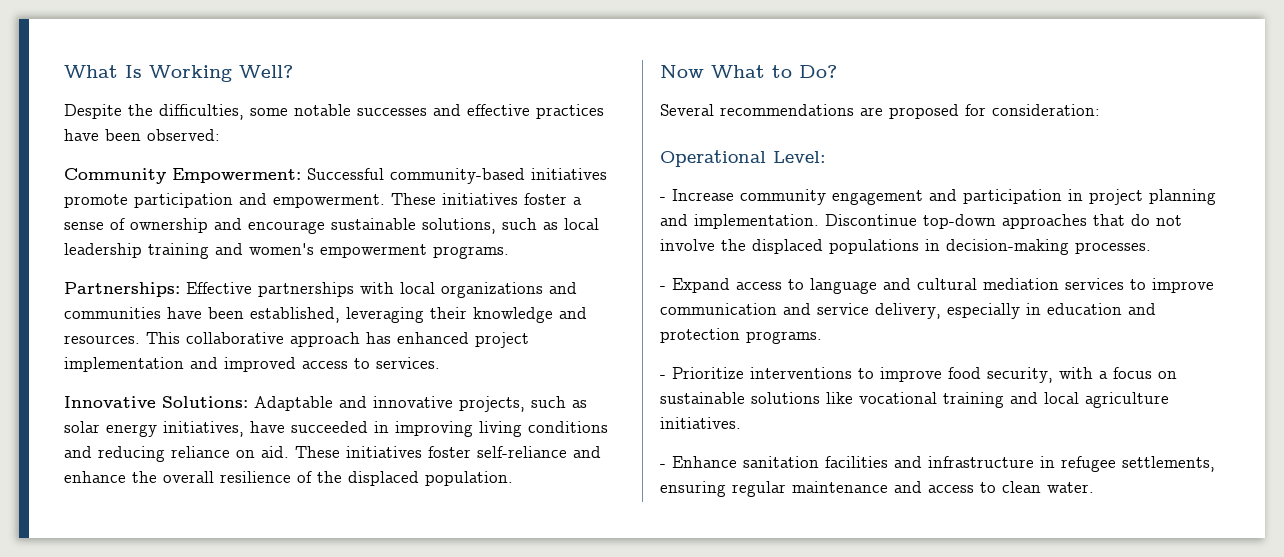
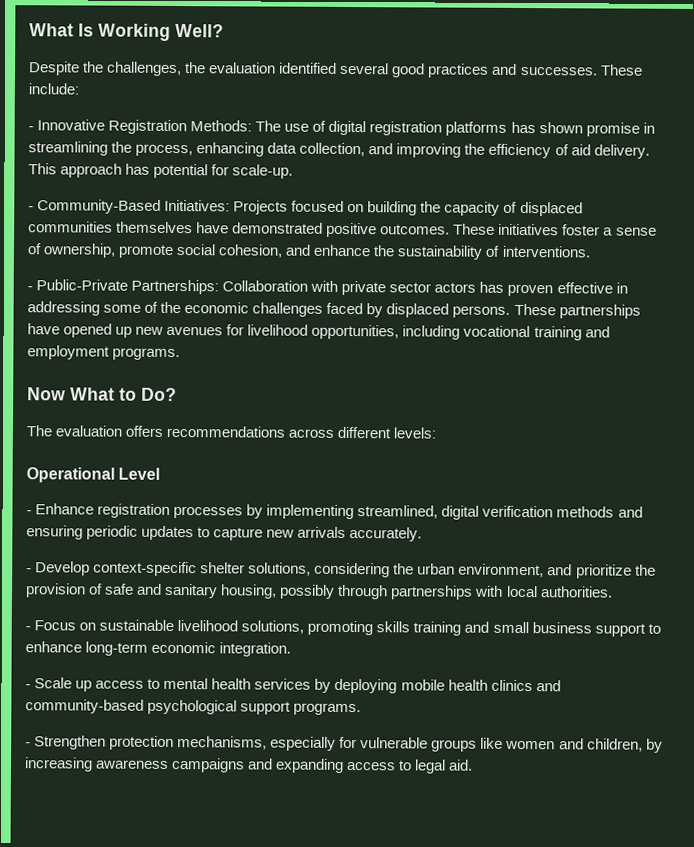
- Despite the difficulties, some notable successes and effective practices have been observed:
- Community Empowerment: Successful community-based initiatives promote participation and empowerment.
+ Despite the challenges, the evaluation identified several good practices and successes. These include:
+ - Innovative Registration Methods: The use of digital registration platforms has shown promise in streamlining the process, enhancing data collection, and improving the efficiency of aid delivery. This approach has potential for scale-up.
+ - Community-Based Initiatives: Projects focused on building the capacity of displaced communities themselves have demonstrated positive outcomes.
- These initiatives foster a sense of ownership and encourage sustainable solutions, such as local leadership training and women's empowerment programs.
- Partnerships: Effective partnerships with local organizations and communities have been established, leveraging their knowledge and resources. This collaborative approach has enhanced project implementation and improved access to services.
- Innovative Solutions: Adaptable and innovative projects, such as solar energy initiatives, have succeeded in improving living conditions and reducing reliance on aid. These initiatives foster self-reliance and enhance the overall resilience of the displaced population.
+ These initiatives foster a sense of ownership, promote social cohesion, and enhance the sustainability of interventions.
+ - Public-Private Partnerships: Collaboration with private sector actors has proven effective in addressing some of the economic challenges faced by displaced persons. These partnerships have opened up new avenues for livelihood opportunities, including vocational training and employment programs.
  Now What to Do?
- Several recommendations are proposed for consideration:
+ The evaluation offers recommendations across different levels:
- Operational Level:
- - Increase community engagement and participation in project planning and implementation. Discontinue top-down approaches that do not involve the displaced populations in decision-making processes.
- - Expand access to language and cultural mediation services to improve communication and service delivery, especially in education and protection programs.
- - Prioritize interventions to improve food security, with a focus on sustainable solutions like vocational training and local agriculture initiatives.
- - Enhance sanitation facilities and infrastructure in refugee settlements, ensuring regular maintenance and access to clean water.
+ Operational Level
+ - Enhance registration processes by implementing streamlined, digital verification methods and ensuring periodic updates to capture new arrivals accurately.
+ - Develop context-specific shelter solutions, considering the urban environment, and prioritize the provision of safe and sanitary housing, possibly through partnerships with local authorities.
+ - Focus on sustainable livelihood solutions, promoting skills training and small business support to enhance long-term economic integration.
+ - Scale up access to mental health services by deploying mobile health clinics and community-based psychological support programs.
+ - Strengthen protection mechanisms, especially for vulnerable groups like women and children, by increasing awareness campaigns and expanding access to legal aid.

